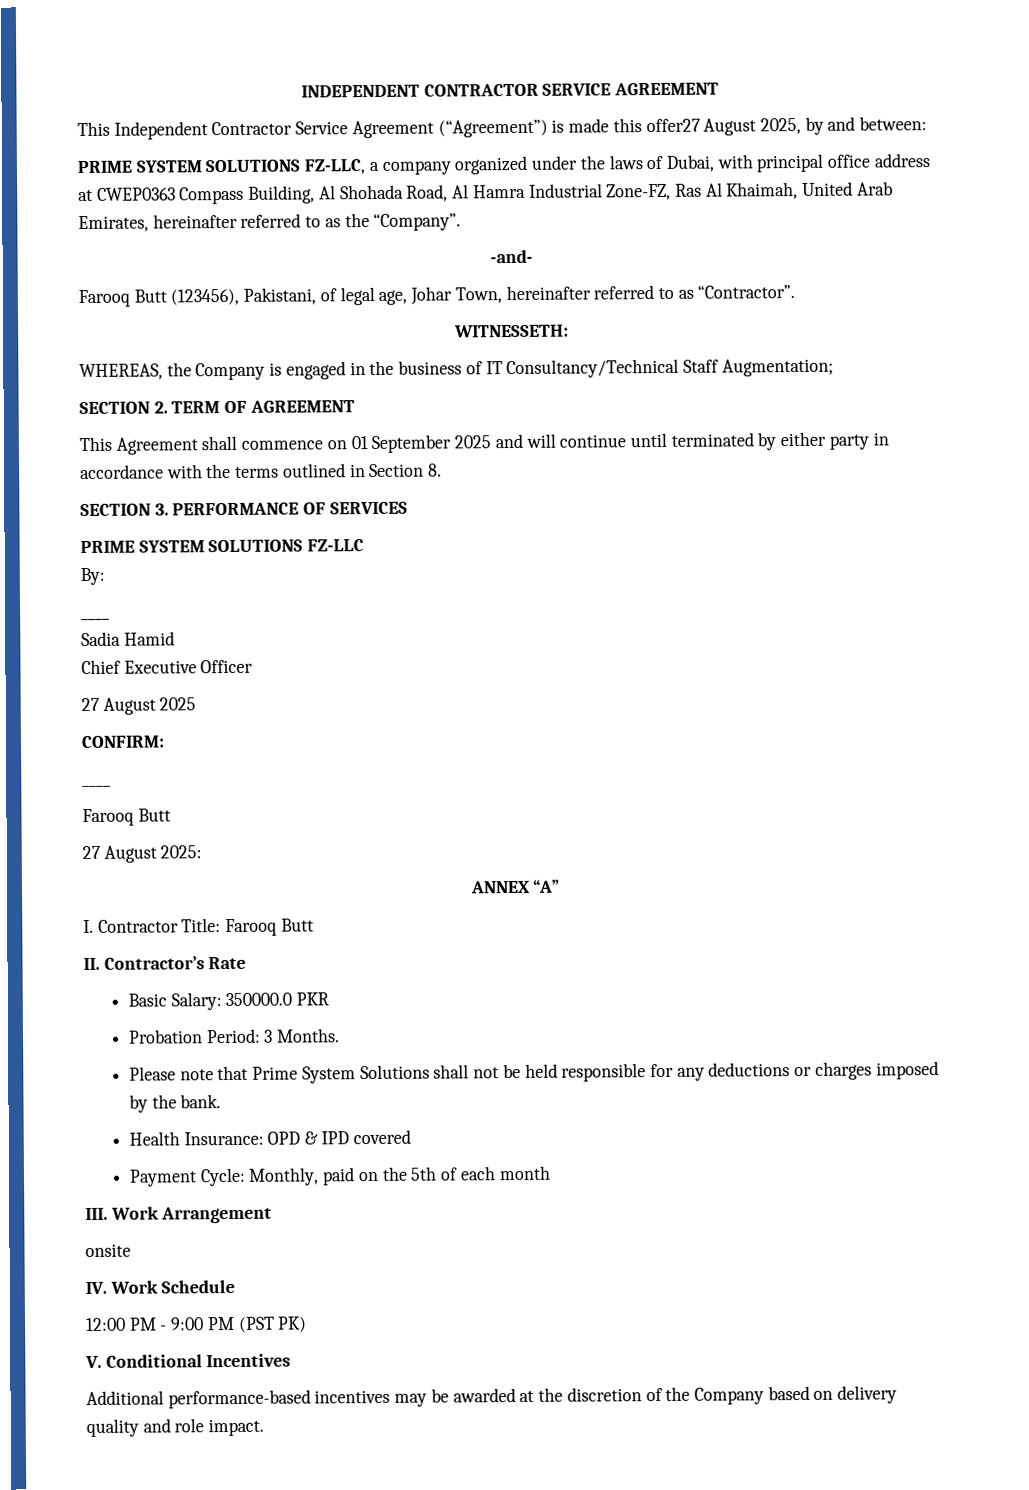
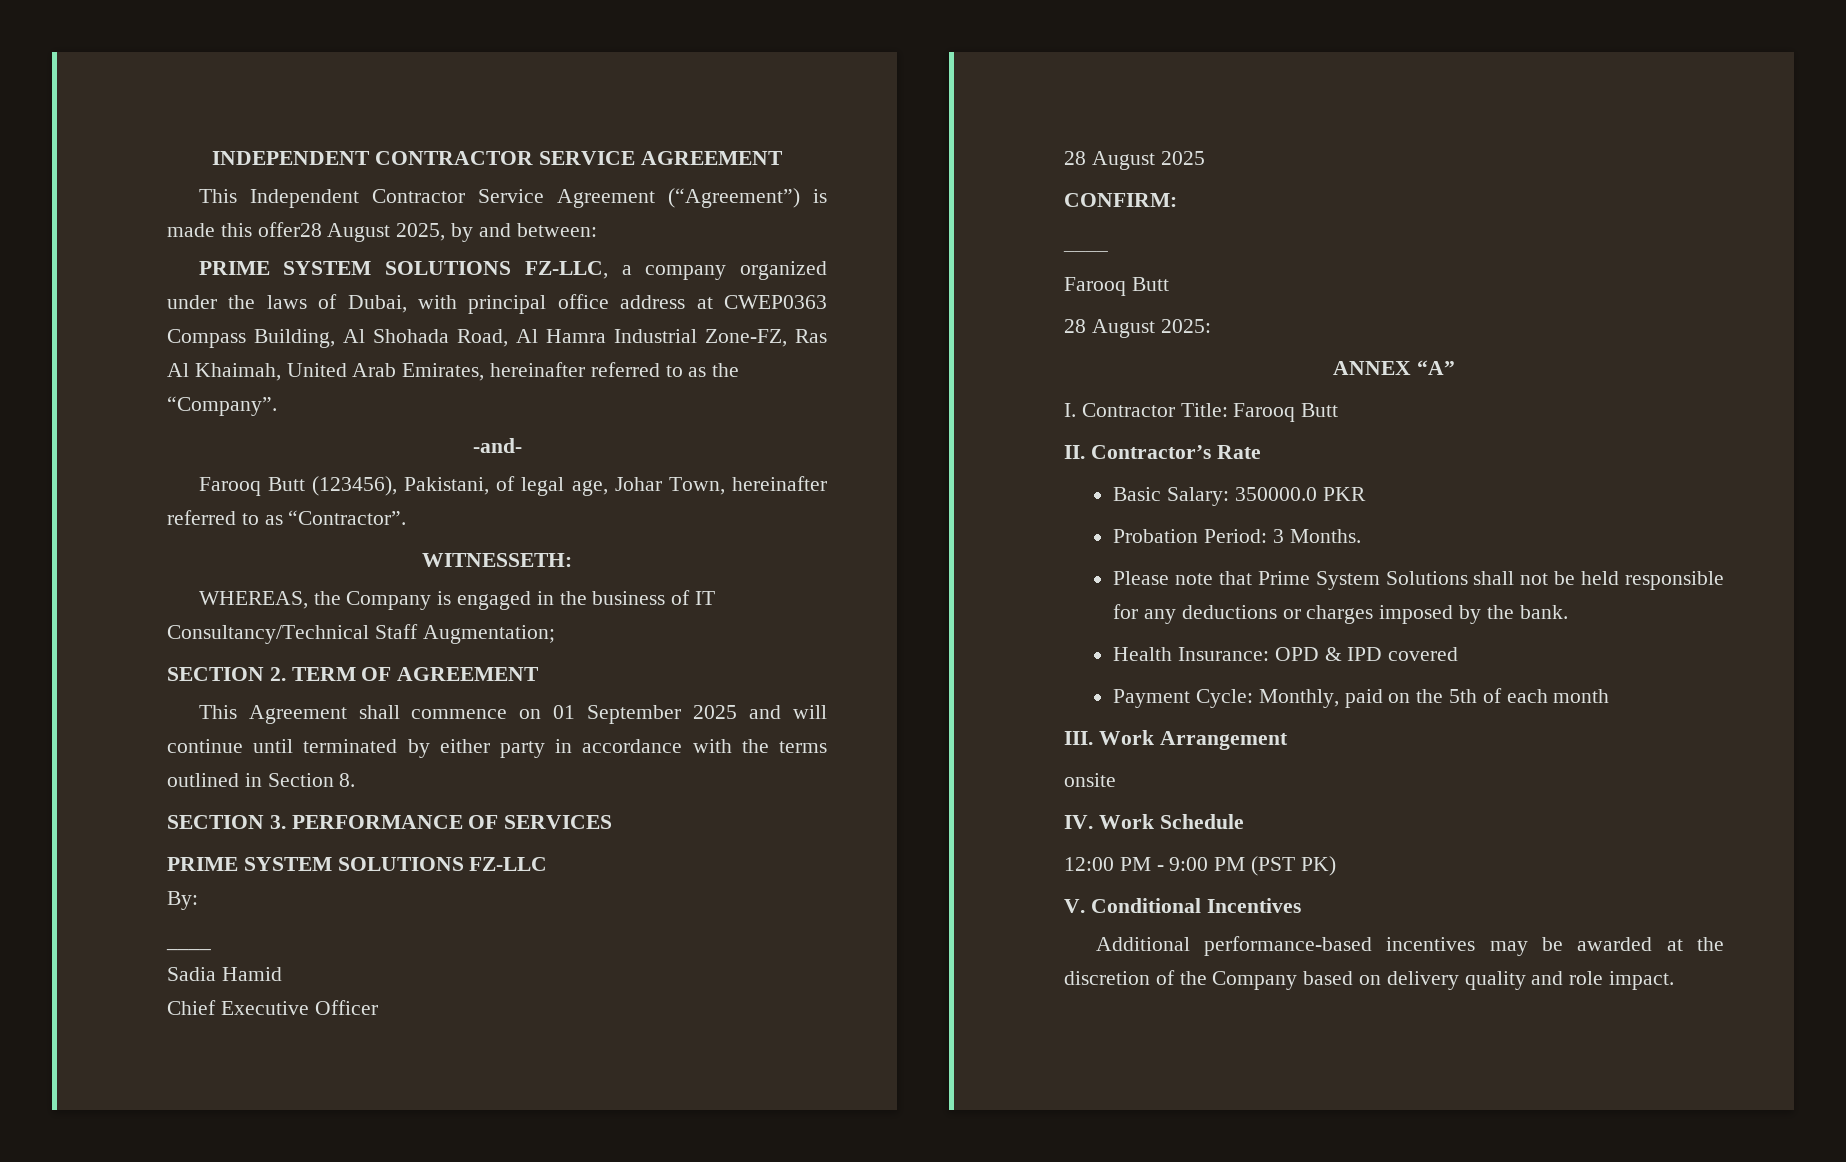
- This Independent Contractor Service Agreement (“Agreement”) is made this offer27 August 2025, by and between:
+ This Independent Contractor Service Agreement (“Agreement”) is made this offer28 August 2025, by and between:
- 27 August 2025
+ 28 August 2025
- 27 August 2025:
+ 28 August 2025:

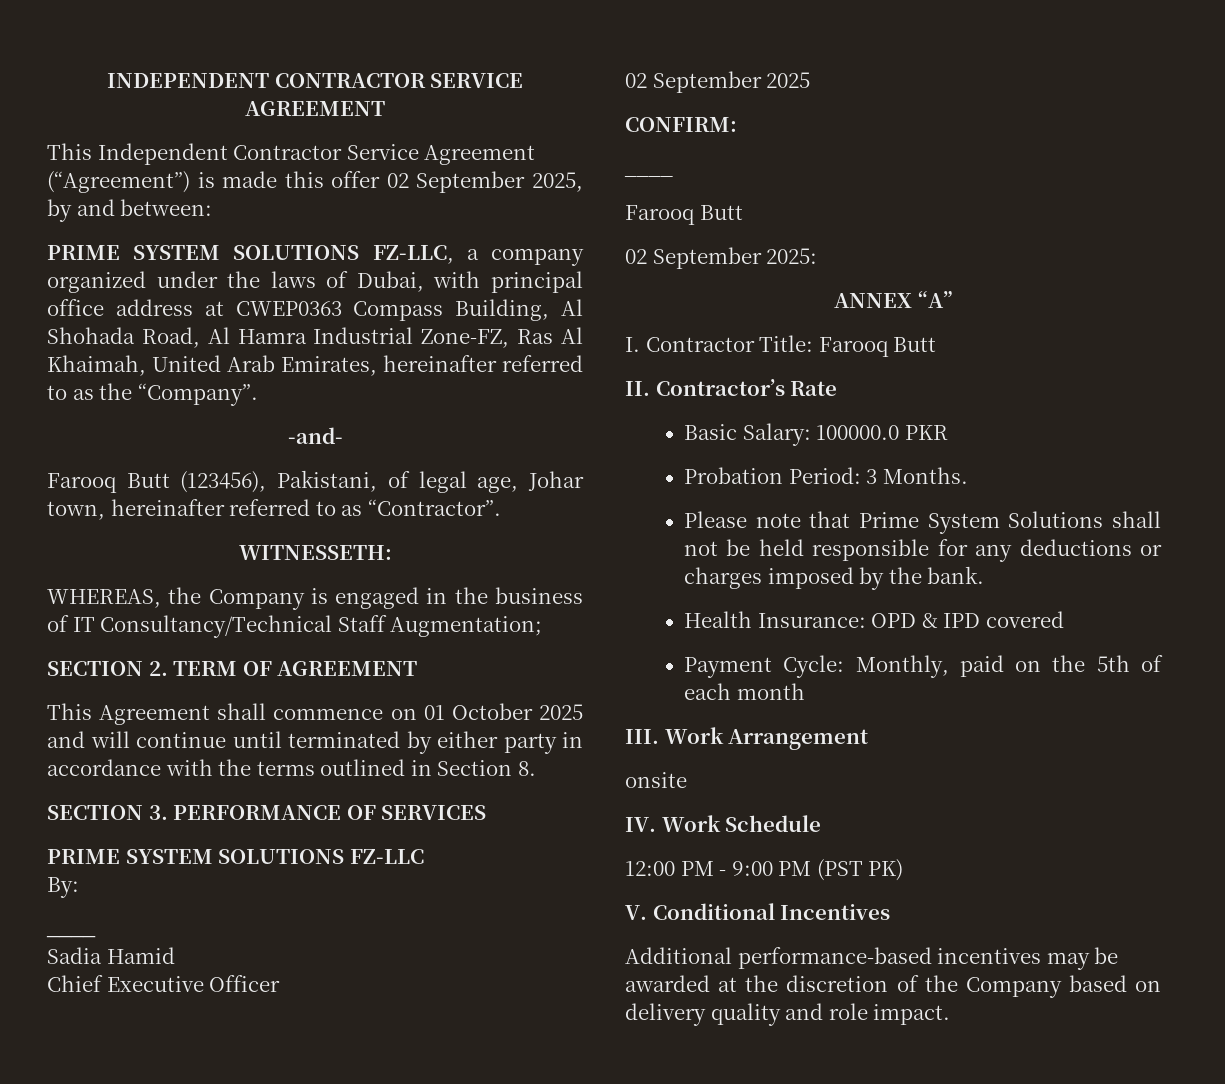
- This Independent Contractor Service Agreement (“Agreement”) is made this offer28 August 2025, by and between:
+ This Independent Contractor Service Agreement (“Agreement”) is made this offer 02 September 2025, by and between:
- Farooq Butt (123456), Pakistani, of legal age, Johar Town, hereinafter referred to as “Contractor”.
+ Farooq Butt (123456), Pakistani, of legal age, Johar town, hereinafter referred to as “Contractor”.
- This Agreement shall commence on 01 September 2025 and will continue until terminated by either party in accordance with the terms outlined in Section 8.
+ This Agreement shall commence on 01 October 2025 and will continue until terminated by either party in accordance with the terms outlined in Section 8.
- 28 August 2025
+ 02 September 2025
- 28 August 2025:
+ 02 September 2025:
- Basic Salary: 350000.0 PKR
+ Basic Salary: 100000.0 PKR

